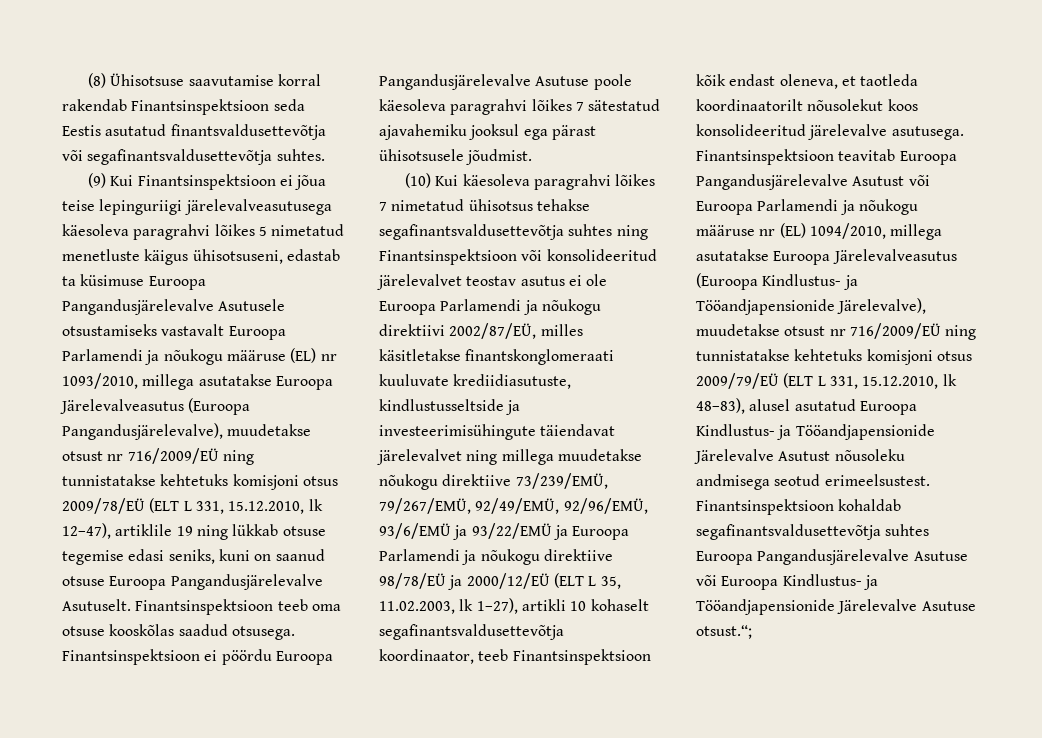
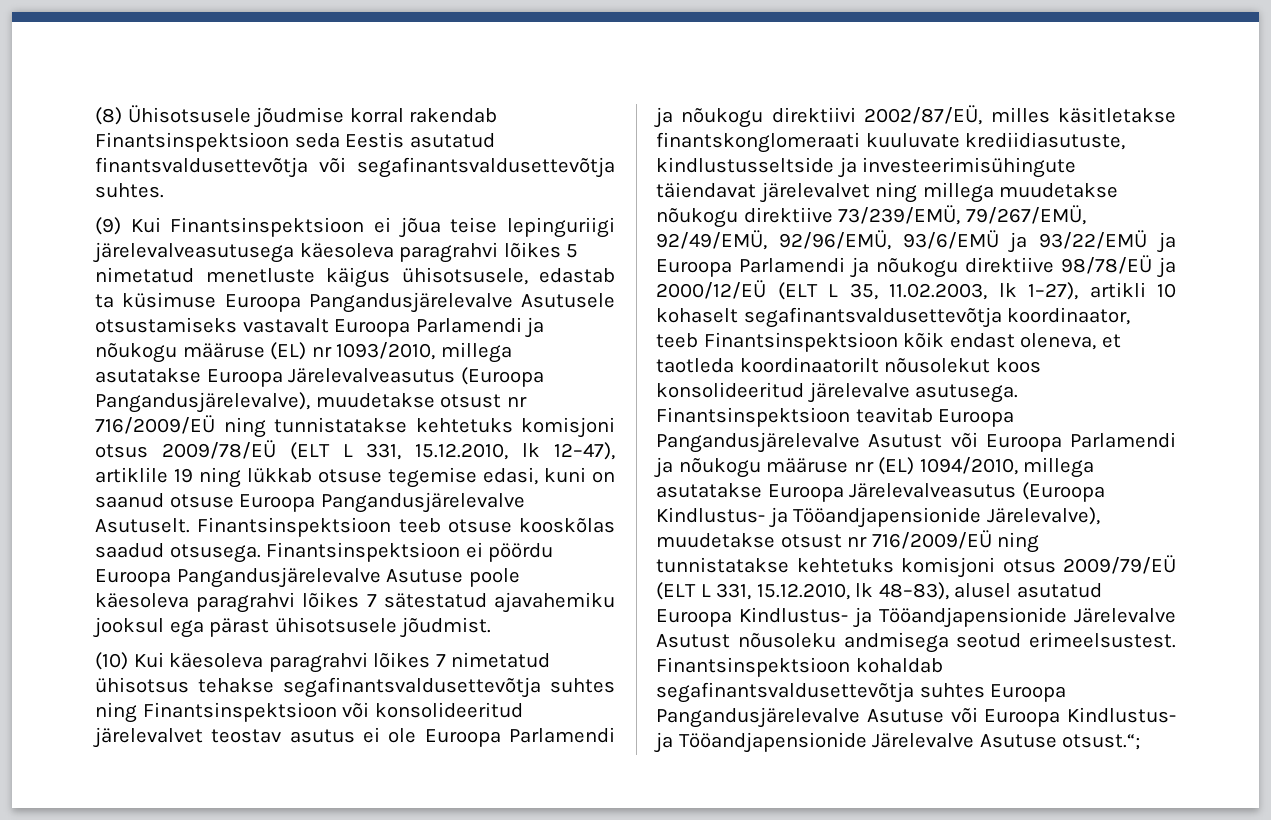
- (8) Ühisotsuse saavutamise korral rakendab Finantsinspektsioon seda Eestis asutatud finantsvaldusettevõtja või segafinantsvaldusettevõtja suhtes.
+ (8) Ühisotsusele jõudmise korral rakendab Finantsinspektsioon seda Eestis asutatud finantsvaldusettevõtja või segafinantsvaldusettevõtja suhtes.
- (9) Kui Finantsinspektsioon ei jõua teise lepinguriigi järelevalveasutusega käesoleva paragrahvi lõikes 5 nimetatud menetluste käigus ühisotsuseni, edastab ta küsimuse Euroopa Pangandusjärelevalve Asutusele otsustamiseks vastavalt Euroopa Parlamendi ja nõukogu määruse (EL) nr 1093/2010, millega asutatakse Euroopa Järelevalveasutus (Euroopa Pangandusjärelevalve), muudetakse otsust nr 716/2009/EÜ ning tunnistatakse kehtetuks komisjoni otsus 2009/78/EÜ (ELT L 331, 15.12.2010, lk 12–47), artiklile 19 ning lükkab otsuse tegemise edasi seniks, kuni on saanud otsuse Euroopa Pangandusjärelevalve Asutuselt.
+ (9) Kui Finantsinspektsioon ei jõua teise lepinguriigi järelevalveasutusega käesoleva paragrahvi lõikes 5 nimetatud menetluste käigus ühisotsusele, edastab ta küsimuse Euroopa Pangandusjärelevalve Asutusele otsustamiseks vastavalt Euroopa Parlamendi ja nõukogu määruse (EL) nr 1093/2010, millega asutatakse Euroopa Järelevalveasutus (Euroopa Pangandusjärelevalve), muudetakse otsust nr 716/2009/EÜ ning tunnistatakse kehtetuks komisjoni otsus 2009/78/EÜ (ELT L 331, 15.12.2010, lk 12–47), artiklile 19 ning lükkab otsuse tegemise edasi, kuni on saanud otsuse Euroopa Pangandusjärelevalve Asutuselt.
- Finantsinspektsioon teeb oma otsuse kooskõlas saadud otsusega.
+ Finantsinspektsioon teeb otsuse kooskõlas saadud otsusega.

